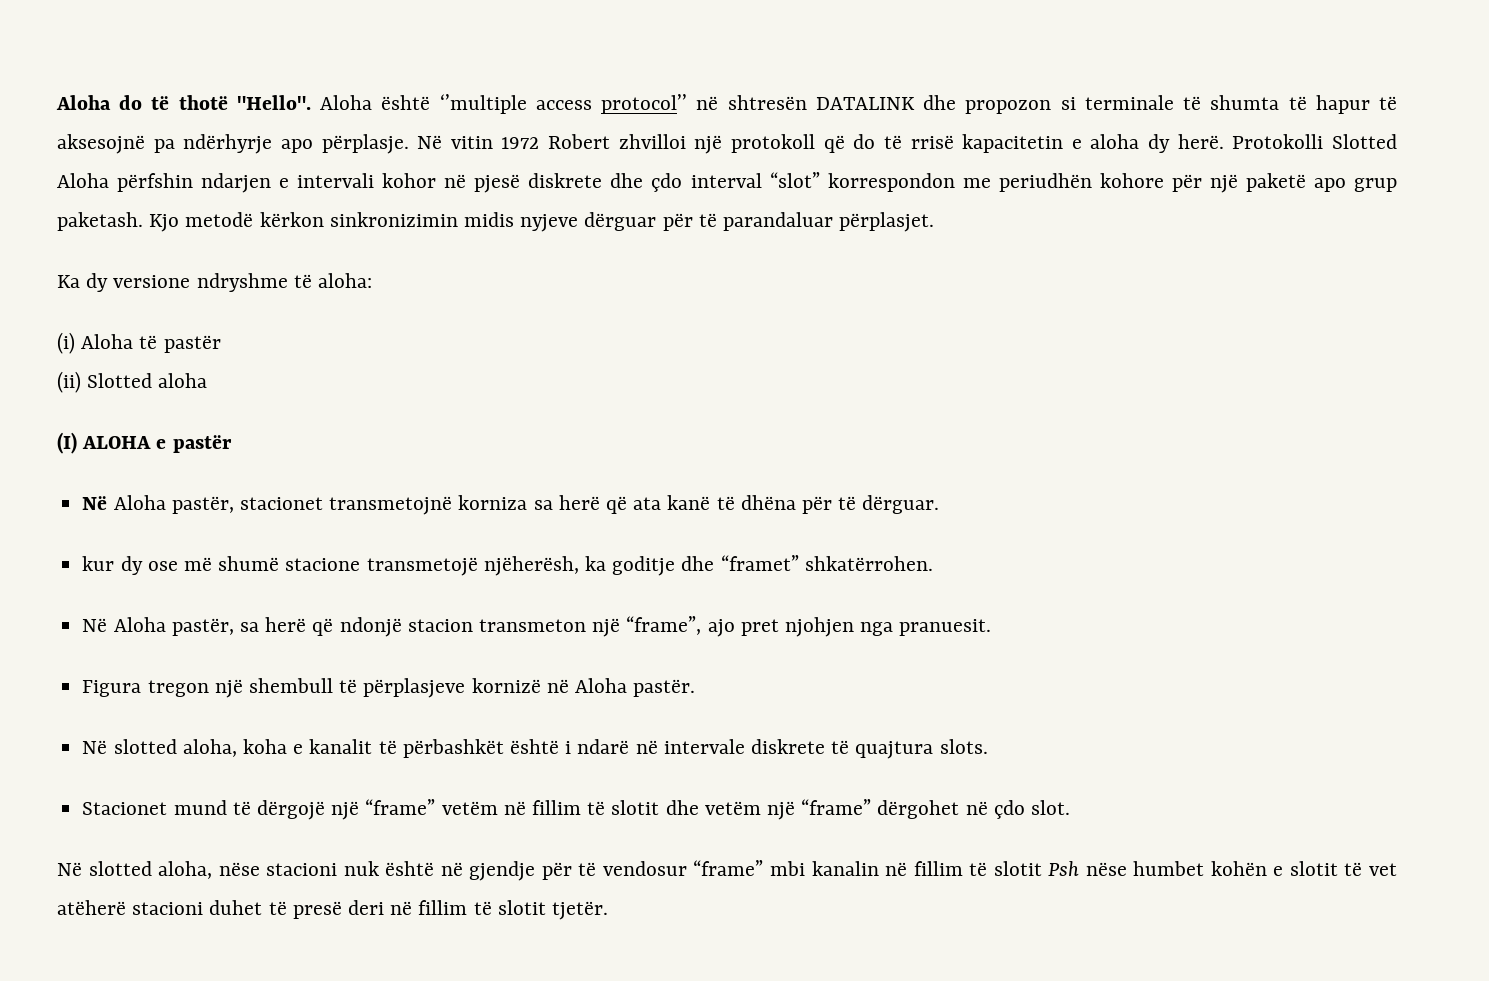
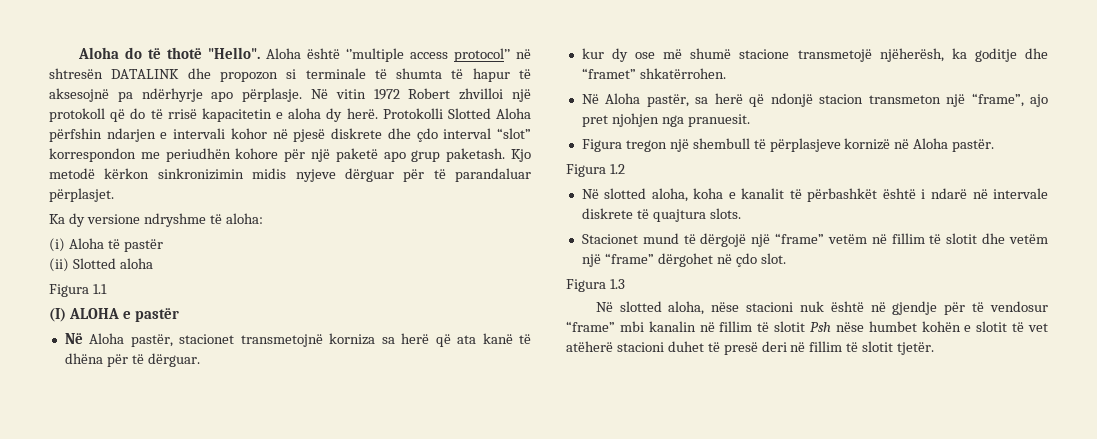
+ Figura 1.1
+ Figura 1.2
+ Figura 1.3

